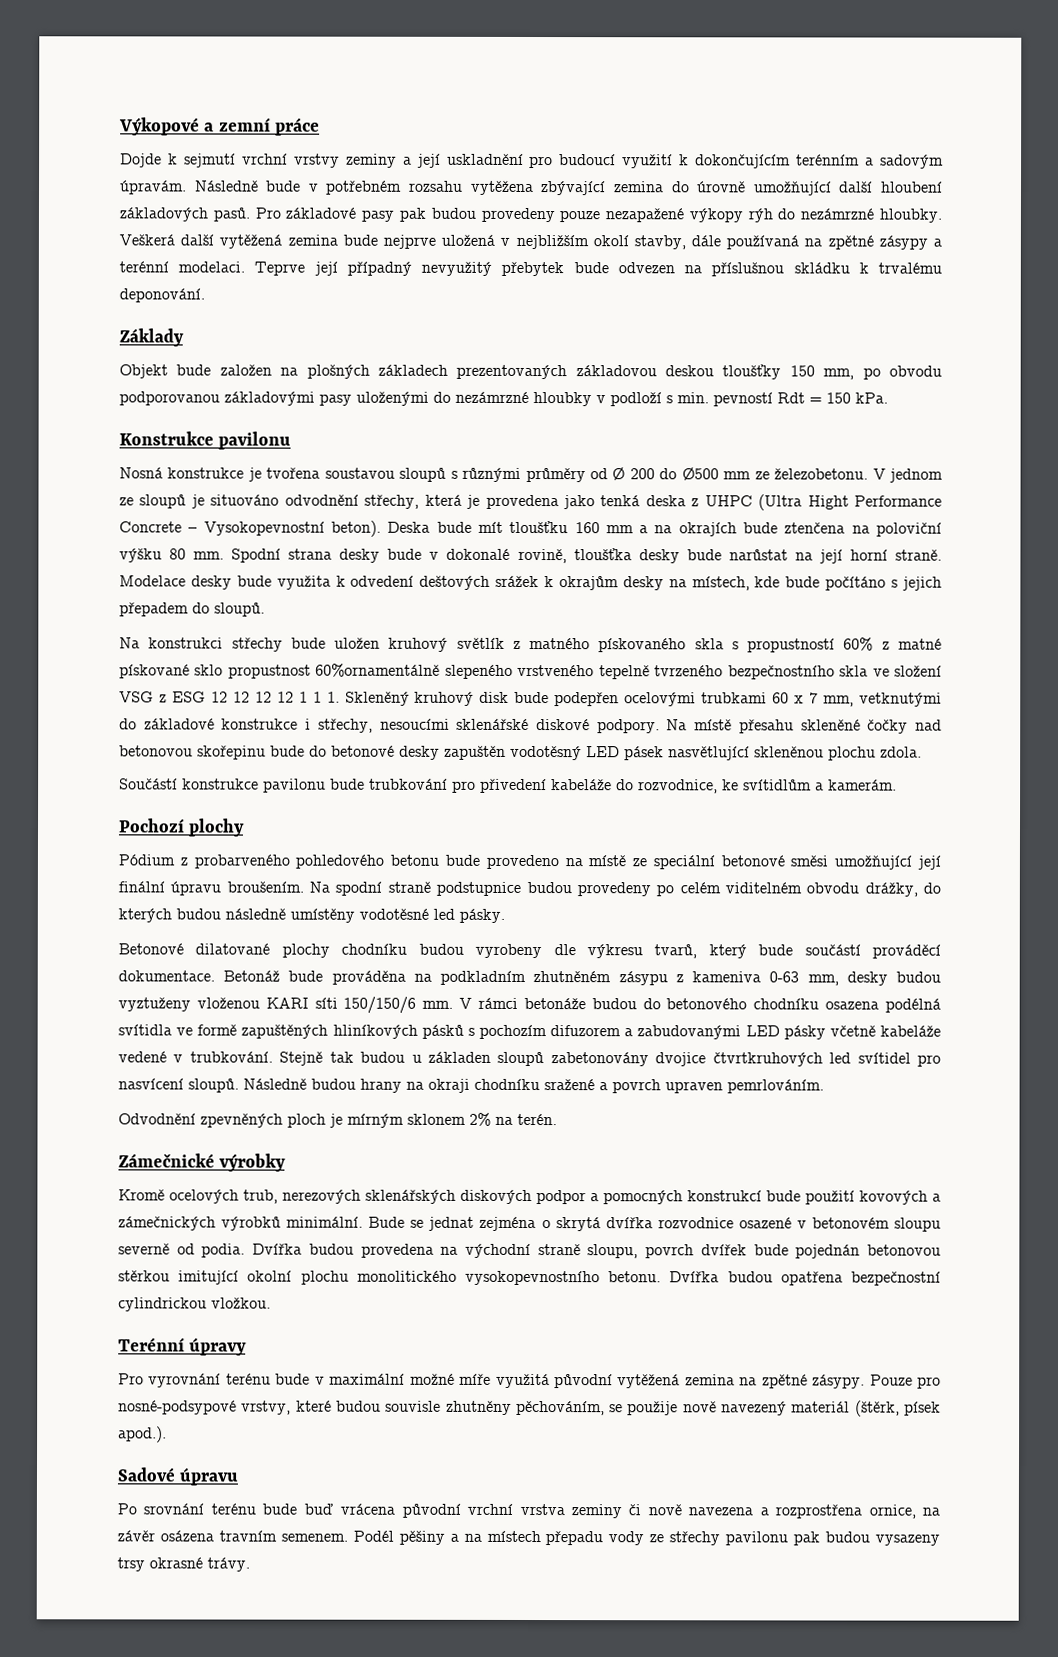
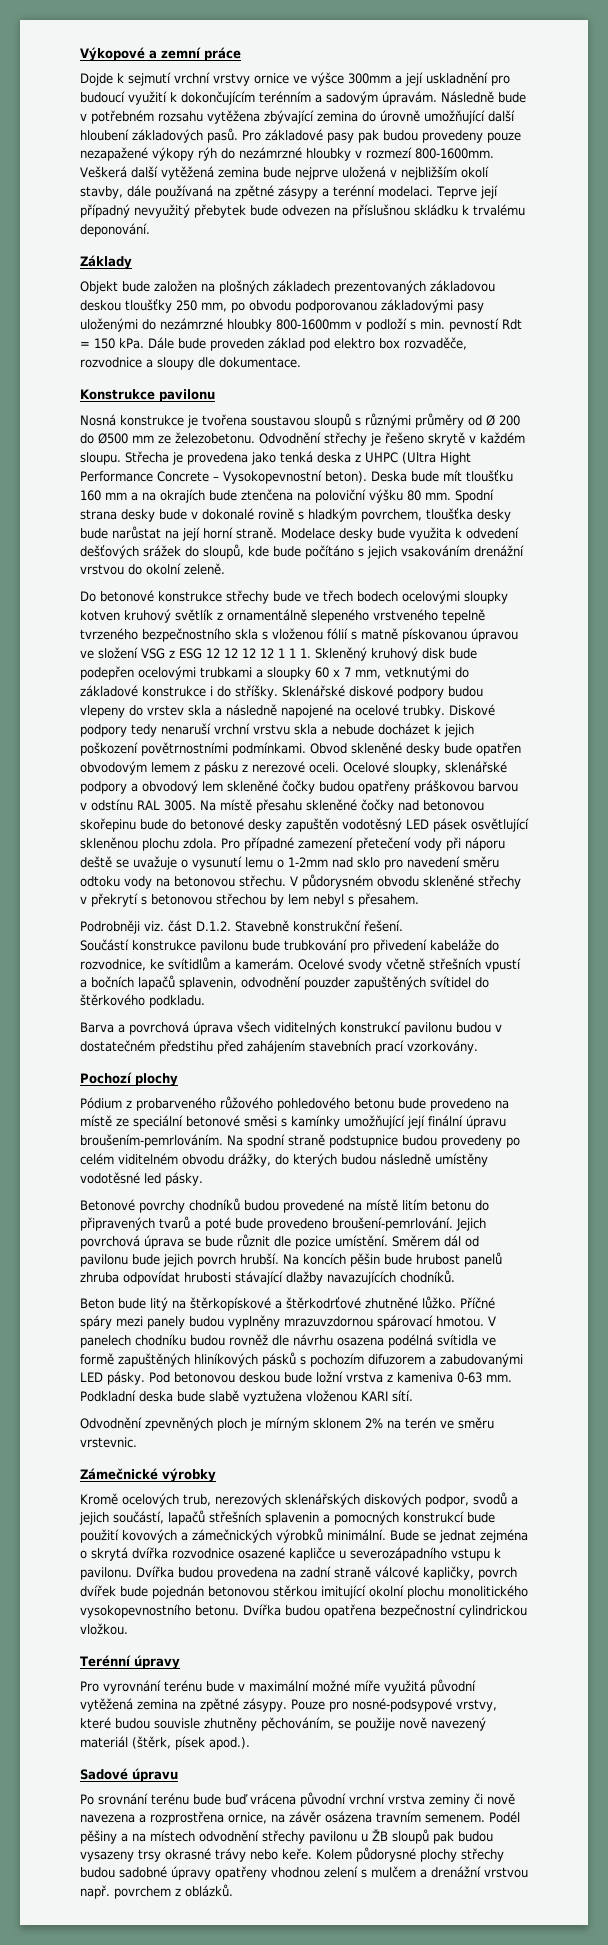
- Dojde k sejmutí vrchní vrstvy zeminy a její uskladnění pro budoucí využití k dokončujícím terénním a sadovým úpravám.
+ Dojde k sejmutí vrchní vrstvy ornice ve výšce 300mm a její uskladnění pro budoucí využití k dokončujícím terénním a sadovým úpravám.
- Pro základové pasy pak budou provedeny pouze nezapažené výkopy rýh do nezámrzné hloubky.
+ Pro základové pasy pak budou provedeny pouze nezapažené výkopy rýh do nezámrzné hloubky v rozmezí 800-1600mm.
- Objekt bude založen na plošných základech prezentovaných základovou deskou tloušťky 150 mm, po obvodu podporovanou základovými pasy uloženými do nezámrzné hloubky v podloží s min. pevností Rdt = 150 kPa.
+ Objekt bude založen na plošných základech prezentovaných základovou deskou tloušťky 250 mm, po obvodu podporovanou základovými pasy uloženými do nezámrzné hloubky 800-1600mm v podloží s min. pevností Rdt = 150 kPa. Dále bude proveden základ pod elektro box rozvaděče, rozvodnice a sloupy dle dokumentace.
- V jednom ze sloupů je situováno odvodnění střechy, která je provedena jako tenká deska z UHPC (Ultra Hight Performance Concrete – Vysokopevnostní beton).
+ Odvodnění střechy je řešeno skrytě v každém sloupu. Střecha je provedena jako tenká deska z UHPC (Ultra Hight Performance Concrete – Vysokopevnostní beton).
- Spodní strana desky bude v dokonalé rovině, tloušťka desky bude narůstat na její horní straně.
+ Spodní strana desky bude v dokonalé rovině s hladkým povrchem, tloušťka desky bude narůstat na její horní straně.
- Modelace desky bude využita k odvedení deštových srážek k okrajům desky na místech, kde bude počítáno s jejich přepadem do sloupů.
- Na konstrukci střechy bude uložen kruhový světlík z matného pískovaného skla s propustností 60% z matné pískované sklo propustnost 60%ornamentálně slepeného vrstveného tepelně tvrzeného bezpečnostního skla ve složení VSG z ESG 12 12 12 12 1 1 1. Skleněný kruhový disk bude podepřen ocelovými trubkami 60 x 7 mm, vetknutými do základové konstrukce i střechy, nesoucími sklenářské diskové podpory.
+ Modelace desky bude využita k odvedení dešťových srážek do sloupů, kde bude počítáno s jejich vsakováním drenážní vrstvou do okolní zeleně.
+ Do betonové konstrukce střechy bude ve třech bodech ocelovými sloupky kotven kruhový světlík z ornamentálně slepeného vrstveného tepelně tvrzeného bezpečnostního skla s vloženou fólií s matně pískovanou úpravou ve složení VSG z ESG 12 12 12 12 1 1 1. Skleněný kruhový disk bude podepřen ocelovými trubkami a sloupky 60 x 7 mm, vetknutými do základové konstrukce i do stříšky. Sklenářské diskové podpory budou vlepeny do vrstev skla a následně napojené na ocelové trubky. Diskové podpory tedy nenaruší vrchní vrstvu skla a nebude docházet k jejich poškození povětrnostními podmínkami. Obvod skleněné desky bude opatřen obvodovým lemem z pásku z nerezové oceli. Ocelové sloupky, sklenářské podpory a obvodový lem skleněné čočky budou opatřeny práškovou barvou v odstínu RAL 3005.
- Na místě přesahu skleněné čočky nad betonovou skořepinu bude do betonové desky zapuštěn vodotěsný LED pásek nasvětlující skleněnou plochu zdola.
+ Na místě přesahu skleněné čočky nad betonovou skořepinu bude do betonové desky zapuštěn vodotěsný LED pásek osvětlující skleněnou plochu zdola. Pro případné zamezení přetečení vody při náporu deště se uvažuje o vysunutí lemu o 1-2mm nad sklo pro navedení směru odtoku vody na betonovou střechu. V půdorysném obvodu skleněné střechy v překrytí s betonovou střechou by lem nebyl s přesahem.
+ Podrobněji viz. část D.1.2. Stavebně konstrukční řešení.
+ Ocelové svody včetně střešních vpustí a bočních lapačů splavenin, odvodnění pouzder zapuštěných svítidel do štěrkového podkladu.
+ Barva a povrchová úprava všech viditelných konstrukcí pavilonu budou v dostatečném předstihu před zahájením stavebních prací vzorkovány.
- Pódium z probarveného pohledového betonu bude provedeno na místě ze speciální betonové směsi umožňující její finální úpravu broušením.
+ Pódium z probarveného růžového pohledového betonu bude provedeno na místě ze speciální betonové směsi s kamínky umožňující její finální úpravu broušením-pemrlováním.
- Betonové dilatované plochy chodníku budou vyrobeny dle výkresu tvarů, který bude součástí prováděcí dokumentace. Betonáž bude prováděna na podkladním zhutněném zásypu z kameniva 0-63 mm, desky budou vyztuženy vloženou KARI síti 150/150/6 mm. V rámci betonáže budou do betonového chodníku osazena podélná svítidla ve formě zapuštěných hliníkových pásků s pochozím difuzorem a zabudovanými LED pásky včetně kabeláže vedené v trubkování. Stejně tak budou u základen sloupů zabetonovány dvojice čtvrtkruhových led svítidel pro nasvícení sloupů. Následně budou hrany na okraji chodníku sražené a povrch upraven pemrlováním.
+ Betonové povrchy chodníků budou provedené na místě litím betonu do připravených tvarů a poté bude provedeno broušení-pemrlování. Jejich povrchová úprava se bude různit dle pozice umístění. Směrem dál od pavilonu bude jejich povrch hrubší. Na koncích pěšin bude hrubost panelů zhruba odpovídat hrubosti stávající dlažby navazujících chodníků.
+ Beton bude litý na štěrkopískové a štěrkodrťové zhutněné lůžko. Příčné spáry mezi panely budou vyplněny mrazuvzdornou spárovací hmotou. V panelech chodníku budou rovněž dle návrhu osazena podélná svítidla ve formě zapuštěných hliníkových pásků s pochozím difuzorem a zabudovanými LED pásky. Pod betonovou deskou bude ložní vrstva z kameniva 0-63 mm. Podkladní deska bude slabě vyztužena vloženou KARI sítí.
- Odvodnění zpevněných ploch je mírným sklonem 2% na terén.
+ Odvodnění zpevněných ploch je mírným sklonem 2% na terén ve směru vrstevnic.
- Kromě ocelových trub, nerezových sklenářských diskových podpor a pomocných konstrukcí bude použití kovových a zámečnických výrobků minimální.
+ Kromě ocelových trub, nerezových sklenářských diskových podpor, svodů a jejich součástí, lapačů střešních splavenin a pomocných konstrukcí bude použití kovových a zámečnických výrobků minimální.
- Bude se jednat zejména o skrytá dvířka rozvodnice osazené v betonovém sloupu severně od podia. Dvířka budou provedena na východní straně sloupu, povrch dvířek bude pojednán betonovou stěrkou imitující okolní plochu monolitického vysokopevnostního betonu.
+ Bude se jednat zejména o skrytá dvířka rozvodnice osazené kapličce u severozápadního vstupu k pavilonu. Dvířka budou provedena na zadní straně válcové kapličky, povrch dvířek bude pojednán betonovou stěrkou imitující okolní plochu monolitického vysokopevnostního betonu.
- Podél pěšiny a na místech přepadu vody ze střechy pavilonu pak budou vysazeny trsy okrasné trávy.
+ Podél pěšiny a na místech odvodnění střechy pavilonu u ŽB sloupů pak budou vysazeny trsy okrasné trávy nebo keře. Kolem půdorysné plochy střechy budou sadobné úpravy opatřeny vhodnou zelení s mulčem a drenážní vrstvou např. povrchem z oblázků.

